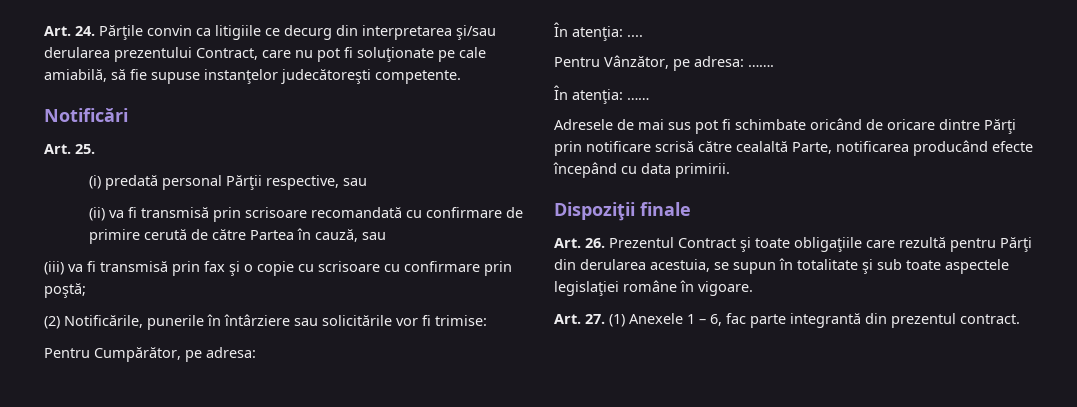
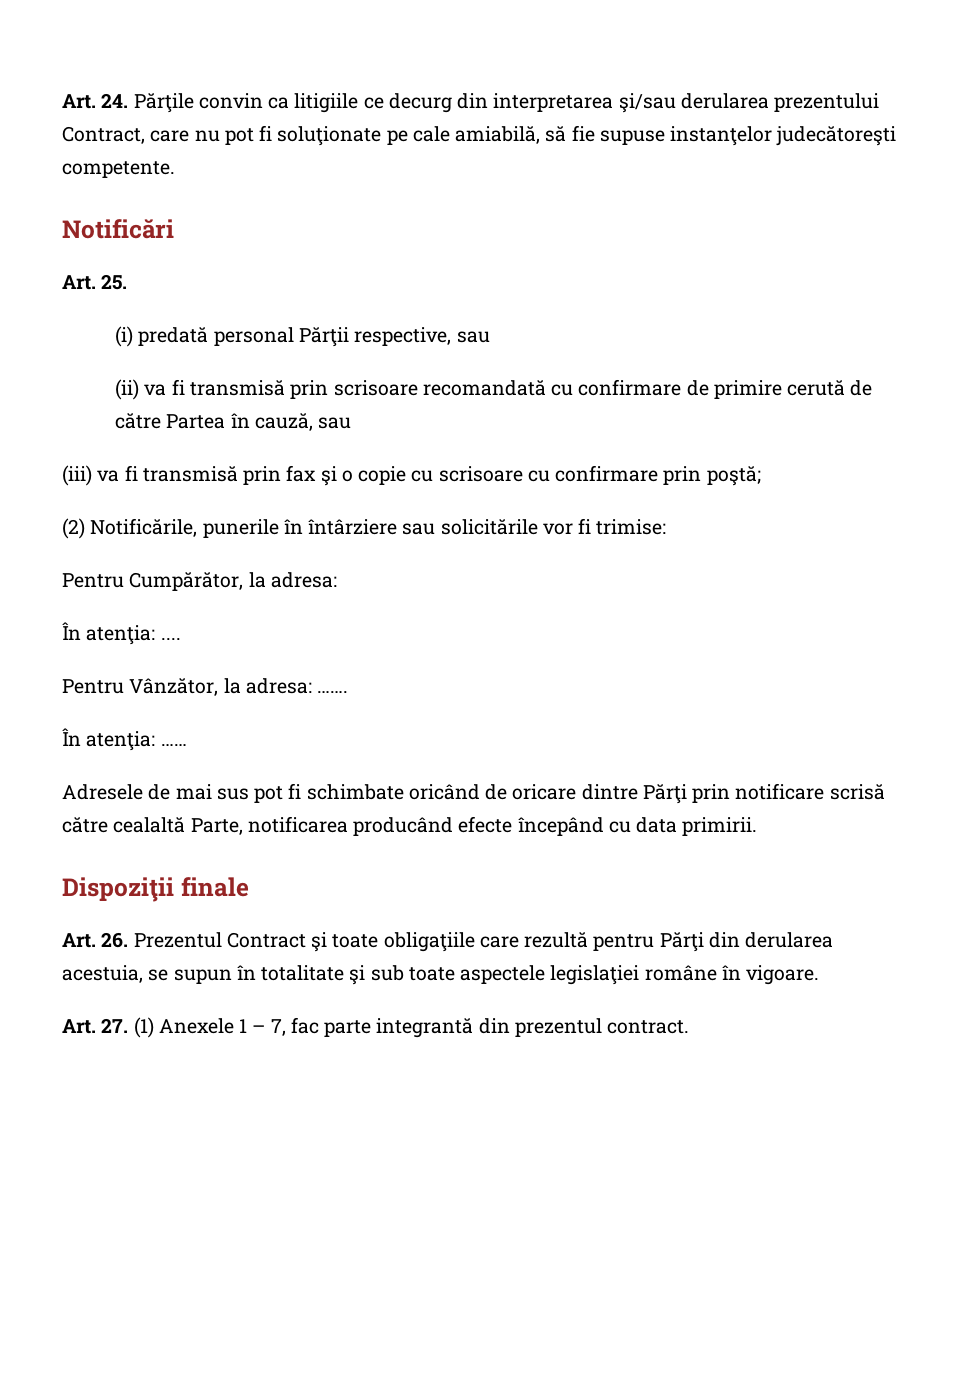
- Pentru Cumpărător, pe adresa:
+ Pentru Cumpărător, la adresa:
- Pentru Vânzător, pe adresa: …….
+ Pentru Vânzător, la adresa: …….
- Art. 27. (1) Anexele 1 – 6, fac parte integrantă din prezentul contract.
+ Art. 27. (1) Anexele 1 – 7, fac parte integrantă din prezentul contract.

